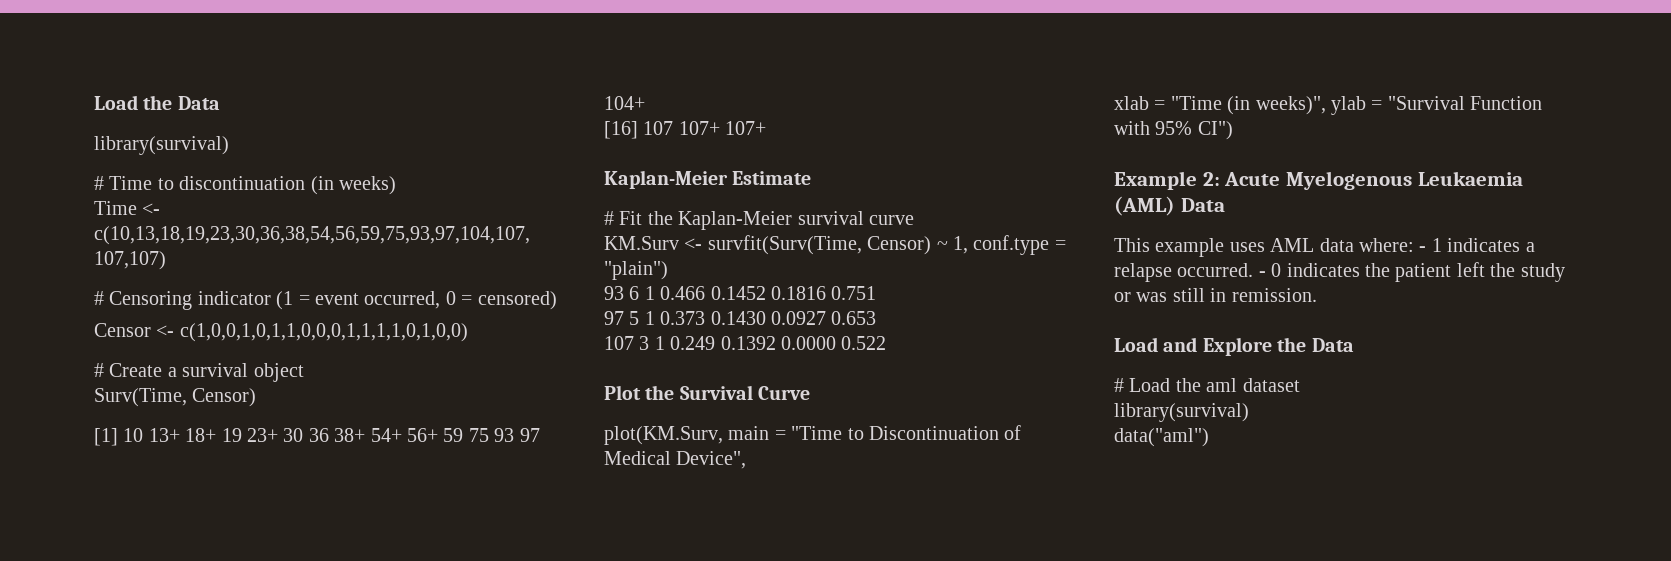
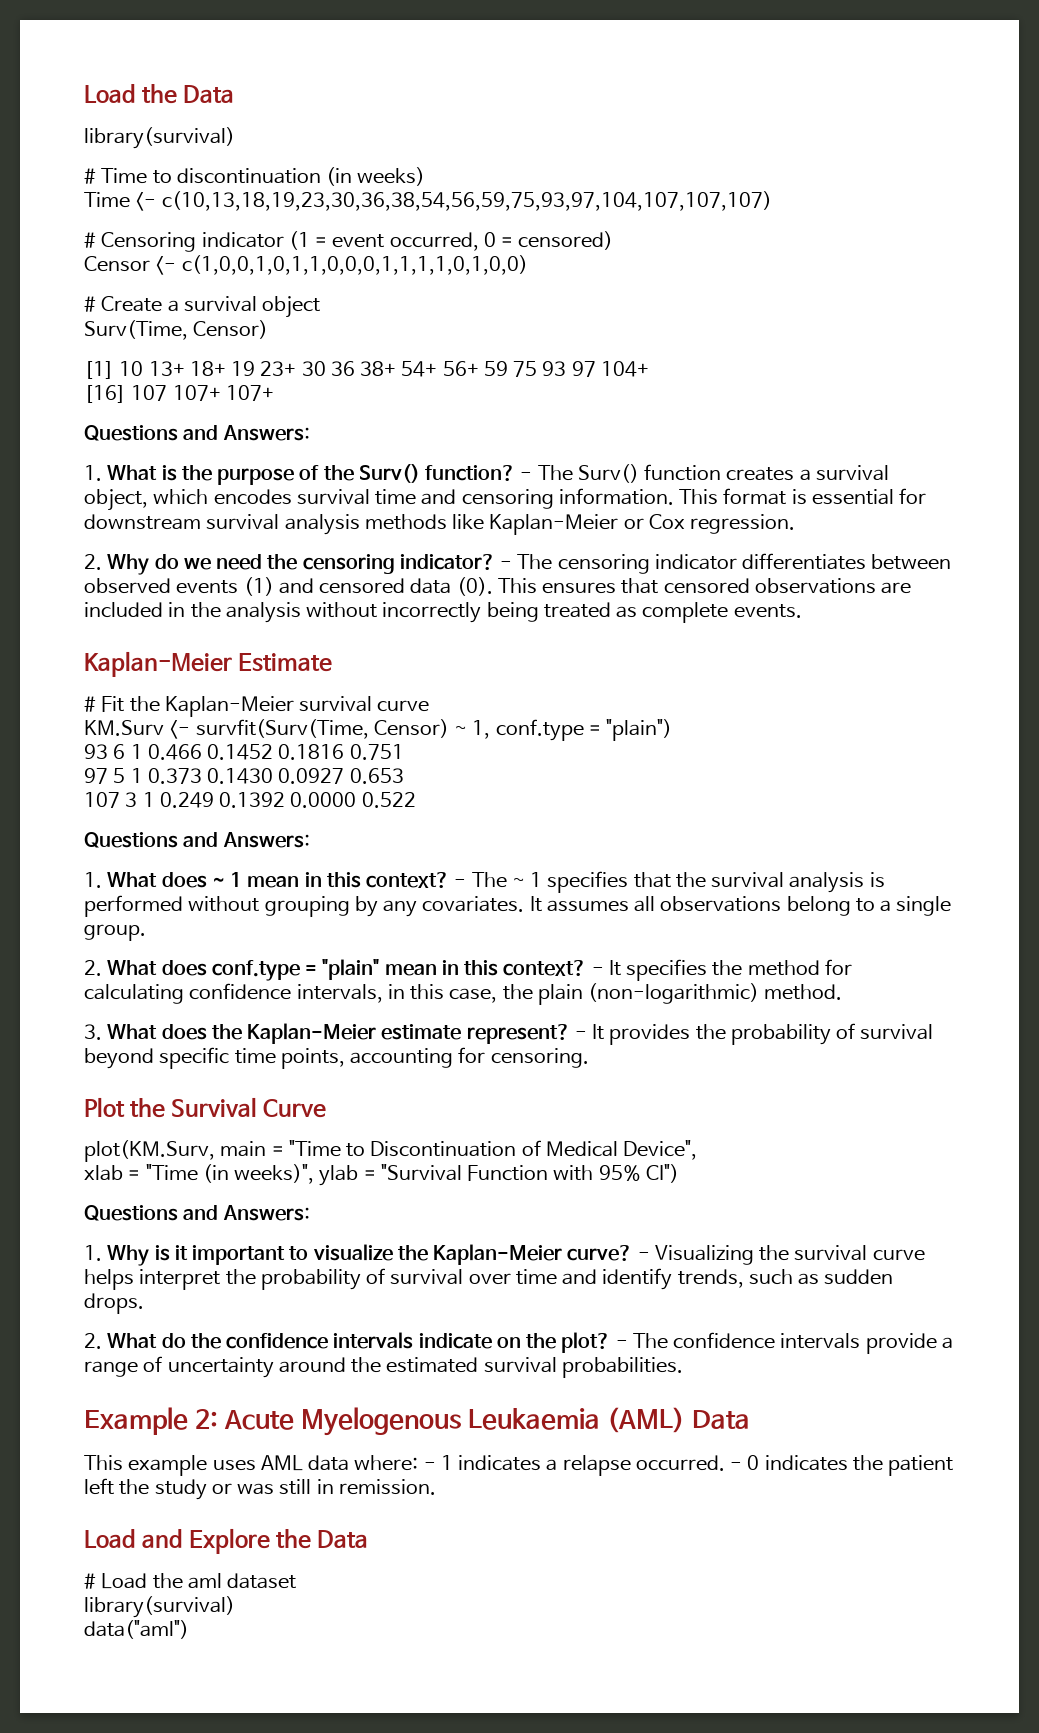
  [16] 107 107+ 107+
+ Questions and Answers:
+ 1. What is the purpose of the Surv() function? - The Surv() function creates a survival object, which encodes survival time and censoring information. This format is essential for downstream survival analysis methods like Kaplan-Meier or Cox regression.
+ 2. Why do we need the censoring indicator? - The censoring indicator differentiates between observed events (1) and censored data (0). This ensures that censored observations are included in the analysis without incorrectly being treated as complete events.
  107 3 1 0.249 0.1392 0.0000 0.522
+ Questions and Answers:
+ 1. What does ~ 1 mean in this context? - The ~ 1 specifies that the survival analysis is performed without grouping by any covariates. It assumes all observations belong to a single group.
+ 2. What does conf.type = "plain" mean in this context? - It specifies the method for calculating confidence intervals, in this case, the plain (non-logarithmic) method.
+ 3. What does the Kaplan-Meier estimate represent? - It provides the probability of survival beyond specific time points, accounting for censoring.
  xlab = "Time (in weeks)", ylab = "Survival Function with 95% CI")
+ Questions and Answers:
+ 1. Why is it important to visualize the Kaplan-Meier curve? - Visualizing the survival curve helps interpret the probability of survival over time and identify trends, such as sudden drops.
+ 2. What do the confidence intervals indicate on the plot? - The confidence intervals provide a range of uncertainty around the estimated survival probabilities.

